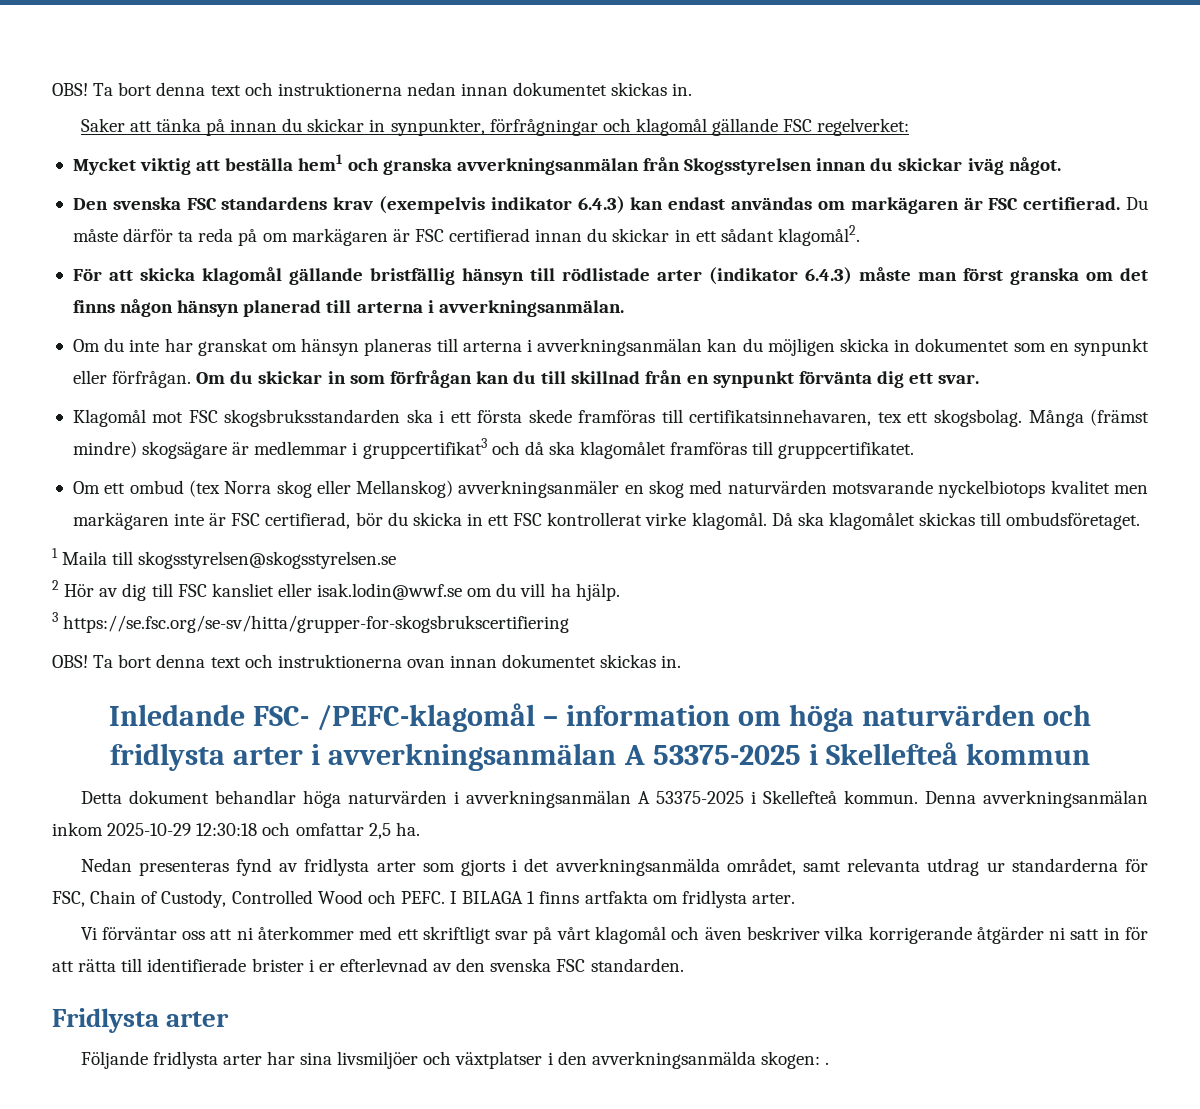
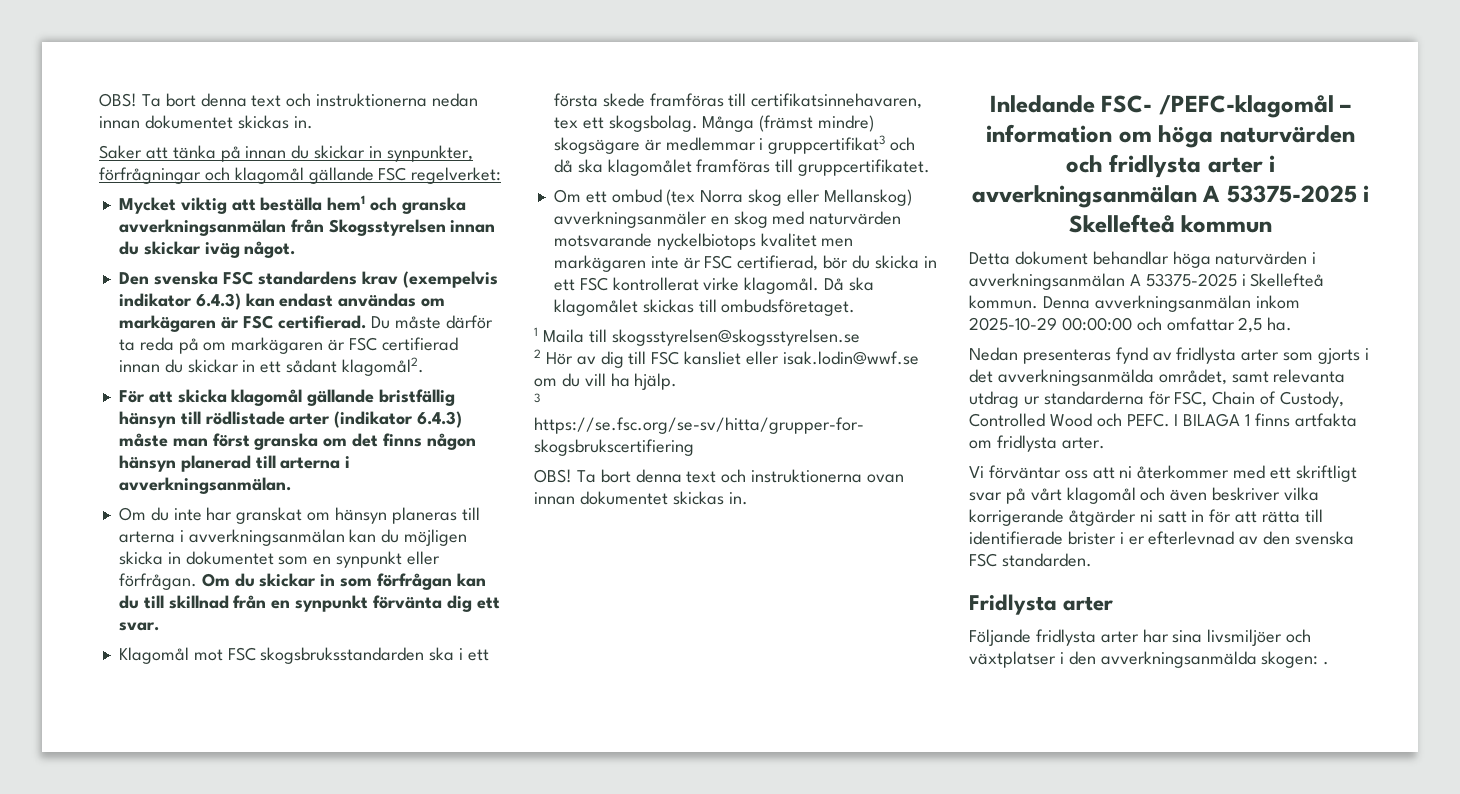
- Denna avverkningsanmälan inkom 2025-10-29 12:30:18 och omfattar 2,5 ha.
+ Denna avverkningsanmälan inkom 2025-10-29 00:00:00 och omfattar 2,5 ha.

